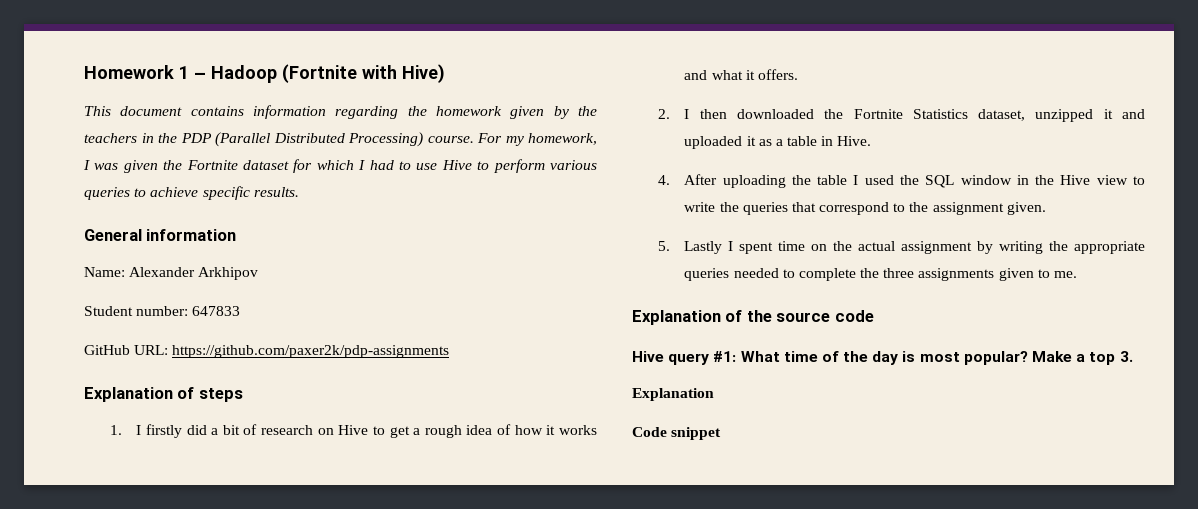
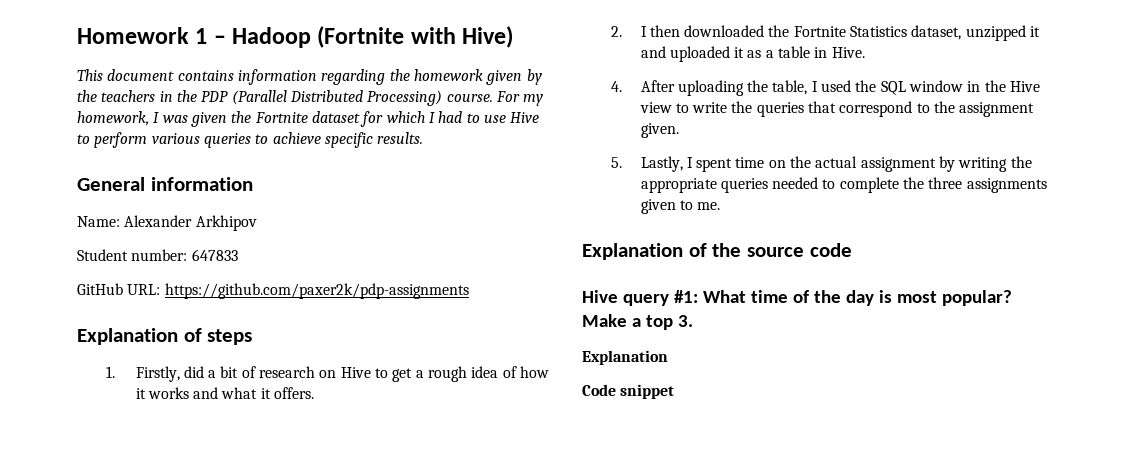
- 1. I firstly did a bit of research on Hive to get a rough idea of how it works and what it offers.
+ 1. Firstly, did a bit of research on Hive to get a rough idea of how it works and what it offers.
- 4. After uploading the table I used the SQL window in the Hive view to write the queries that correspond to the assignment given.
+ 4. After uploading the table, I used the SQL window in the Hive view to write the queries that correspond to the assignment given.
- 5. Lastly I spent time on the actual assignment by writing the appropriate queries needed to complete the three assignments given to me.
+ 5. Lastly, I spent time on the actual assignment by writing the appropriate queries needed to complete the three assignments given to me.

